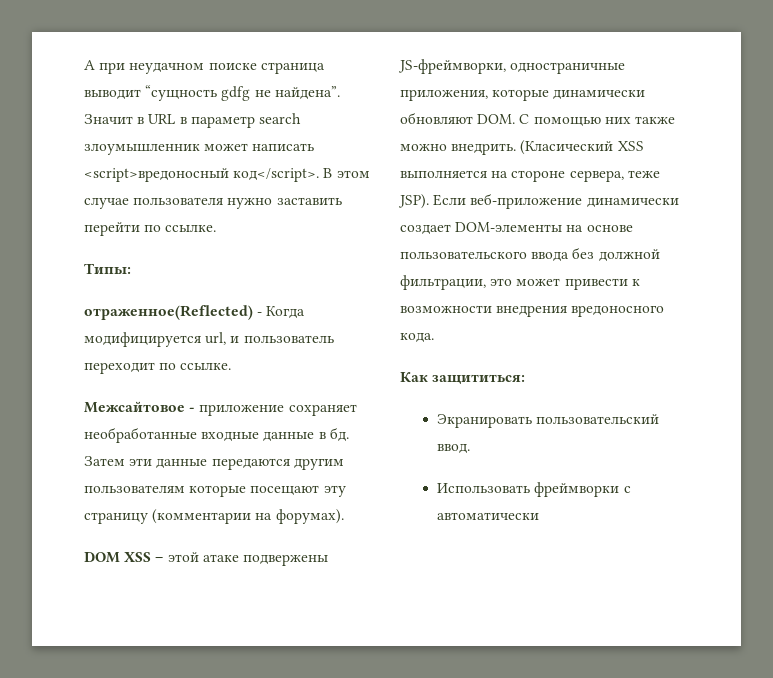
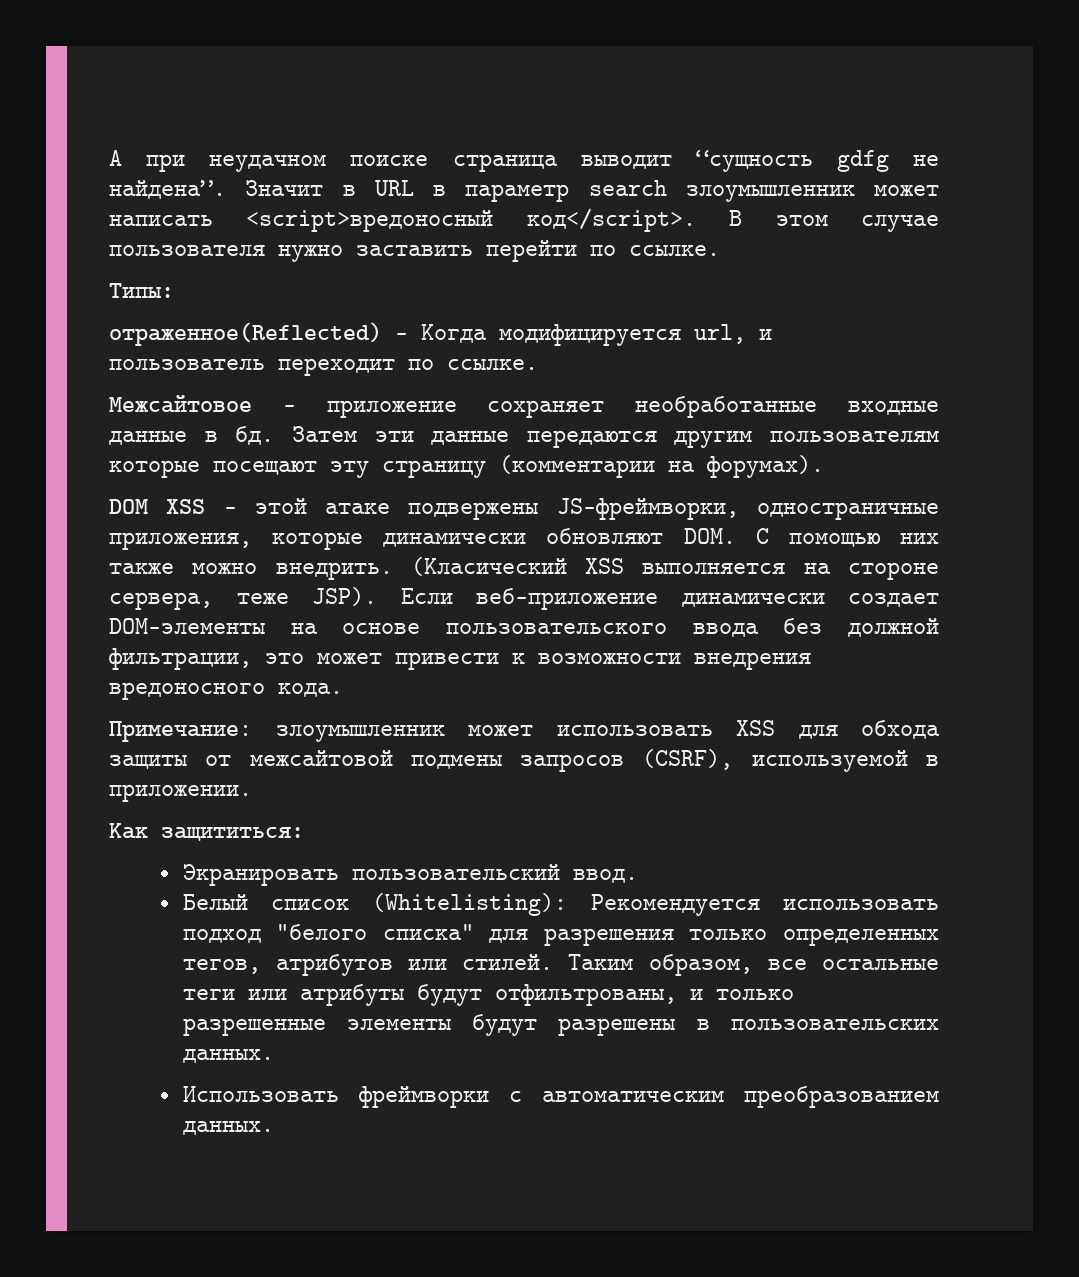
+ Примечание: злоумышленник может использовать XSS для обхода защиты от межсайтовой подмены запросов (CSRF), используемой в приложении.
+ Белый список (Whitelisting): Рекомендуется использовать подход "белого списка" для разрешения только определенных тегов, атрибутов или стилей. Таким образом, все остальные теги или атрибуты будут отфильтрованы, и только разрешенные элементы будут разрешены в пользовательских данных.
- Использовать фреймворки с автоматически
+ Использовать фреймворки с автоматическим преобразованием данных.

